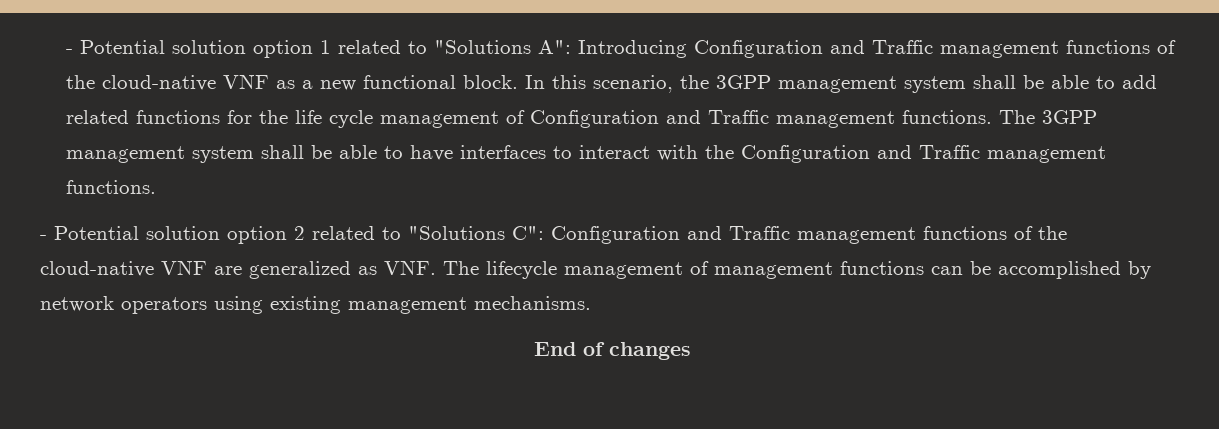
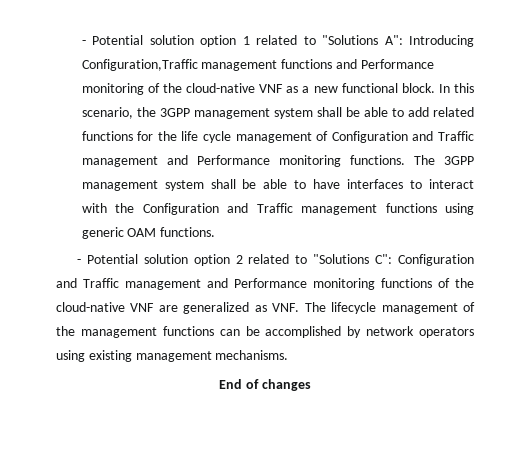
- - Potential solution option 1 related to "Solutions A": Introducing Configuration and Traffic management functions of the cloud-native VNF as a new functional block.
+ - Potential solution option 1 related to "Solutions A": Introducing Configuration,Traffic management functions and Performance monitoring of the cloud-native VNF as a new functional block.
- In this scenario, the 3GPP management system shall be able to add related functions for the life cycle management of Configuration and Traffic management functions.
+ In this scenario, the 3GPP management system shall be able to add related functions for the life cycle management of Configuration and Traffic management and Performance monitoring functions.
- The 3GPP management system shall be able to have interfaces to interact with the Configuration and Traffic management functions.
+ The 3GPP management system shall be able to have interfaces to interact with the Configuration and Traffic management functions using generic OAM functions.
- - Potential solution option 2 related to "Solutions C": Configuration and Traffic management functions of the cloud-native VNF are generalized as VNF. The lifecycle management of management functions can be accomplished by network operators using existing management mechanisms.
+ - Potential solution option 2 related to "Solutions C": Configuration and Traffic management and Performance monitoring functions of the cloud-native VNF are generalized as VNF. The lifecycle management of the management functions can be accomplished by network operators using existing management mechanisms.

